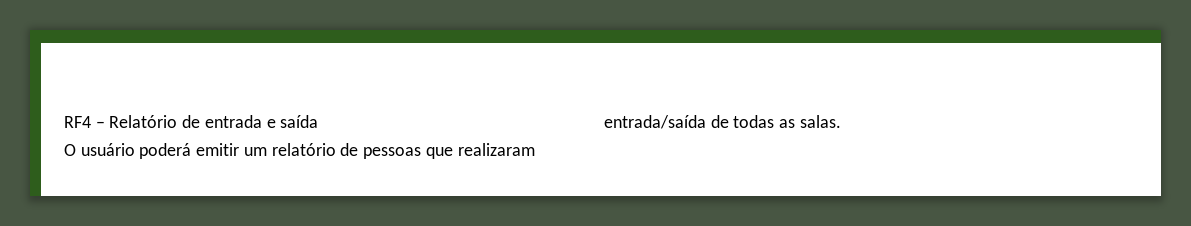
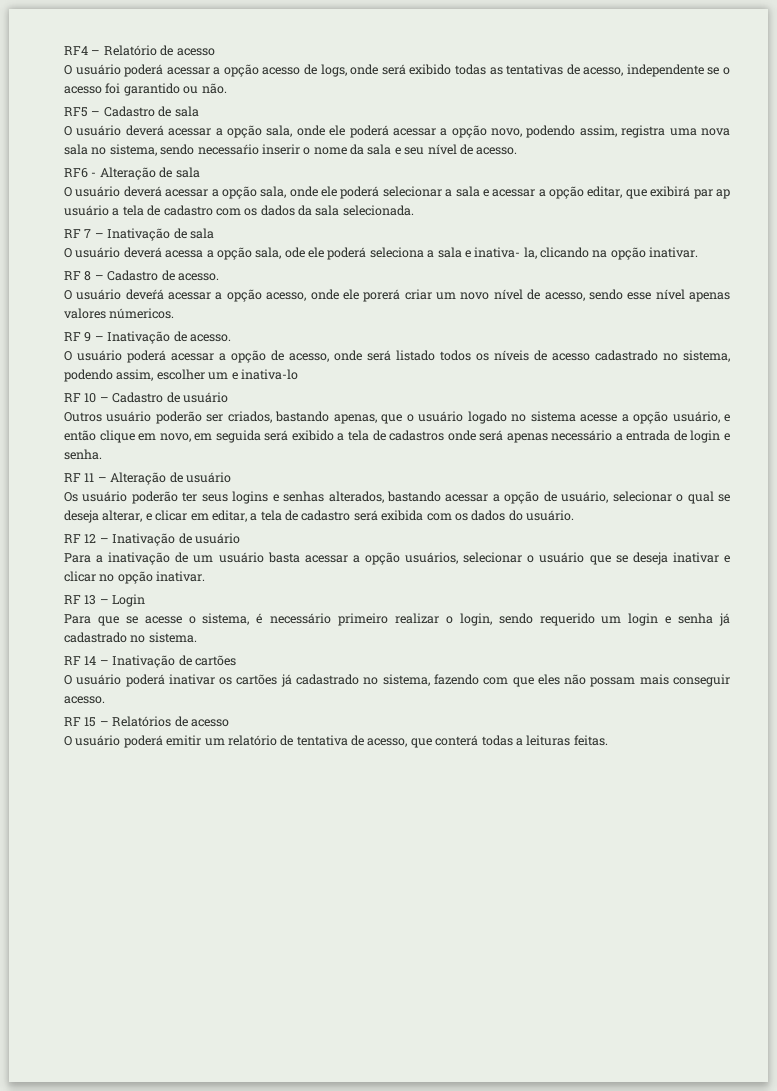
- RF4 – Relatório de entrada e saída
+ RF4 – Relatório de acesso
+ O usuário poderá acessar a opção acesso de logs, onde será exibido todas as tentativas de acesso, independente se o acesso foi garantido ou não.
+ RF5 – Cadastro de sala
+ O usuário deverá acessar a opção sala, onde ele poderá acessar a opção novo, podendo assim, registra uma nova sala no sistema, sendo necessaŕio inserir o nome da sala e seu nível de acesso.
+ RF6 - Alteração de sala
+ O usuário deverá acessar a opção sala, onde ele poderá selecionar a sala e acessar a opção editar, que exibirá par ap usuário a tela de cadastro com os dados da sala selecionada.
+ RF 7 – Inativação de sala
+ O usuário deverá acessa a opção sala, ode ele poderá seleciona a sala e inativa- la, clicando na opção inativar.
+ RF 8 – Cadastro de acesso.
+ O usuário deveŕá acessar a opção acesso, onde ele porerá criar um novo nível de acesso, sendo esse nível apenas valores númericos.
+ RF 9 – Inativação de acesso.
+ O usuário poderá acessar a opção de acesso, onde será listado todos os níveis de acesso cadastrado no sistema, podendo assim, escolher um e inativa-lo
+ RF 10 – Cadastro de usuário
+ Outros usuário poderão ser criados, bastando apenas, que o usuário logado no sistema acesse a opção usuário, e então clique em novo, em seguida será exibido a tela de cadastros onde será apenas necessário a entrada de login e senha.
+ RF 11 – Alteração de usuário
+ Os usuário poderão ter seus logins e senhas alterados, bastando acessar a opção de usuário, selecionar o qual se deseja alterar, e clicar em editar, a tela de cadastro será exibida com os dados do usuário.
+ RF 12 – Inativação de usuário
+ Para a inativação de um usuário basta acessar a opção usuários, selecionar o usuário que se deseja inativar e clicar no opção inativar.
+ RF 13 – Login
+ Para que se acesse o sistema, é necessário primeiro realizar o login, sendo requerido um login e senha já cadastrado no sistema.
+ RF 14 – Inativação de cartões
+ O usuário poderá inativar os cartões já cadastrado no sistema, fazendo com que eles não possam mais conseguir acesso.
+ RF 15 – Relatórios de acesso
- O usuário poderá emitir um relatório de pessoas que realizaram entrada/saída de todas as salas.
+ O usuário poderá emitir um relatório de tentativa de acesso, que conterá todas a leituras feitas.

